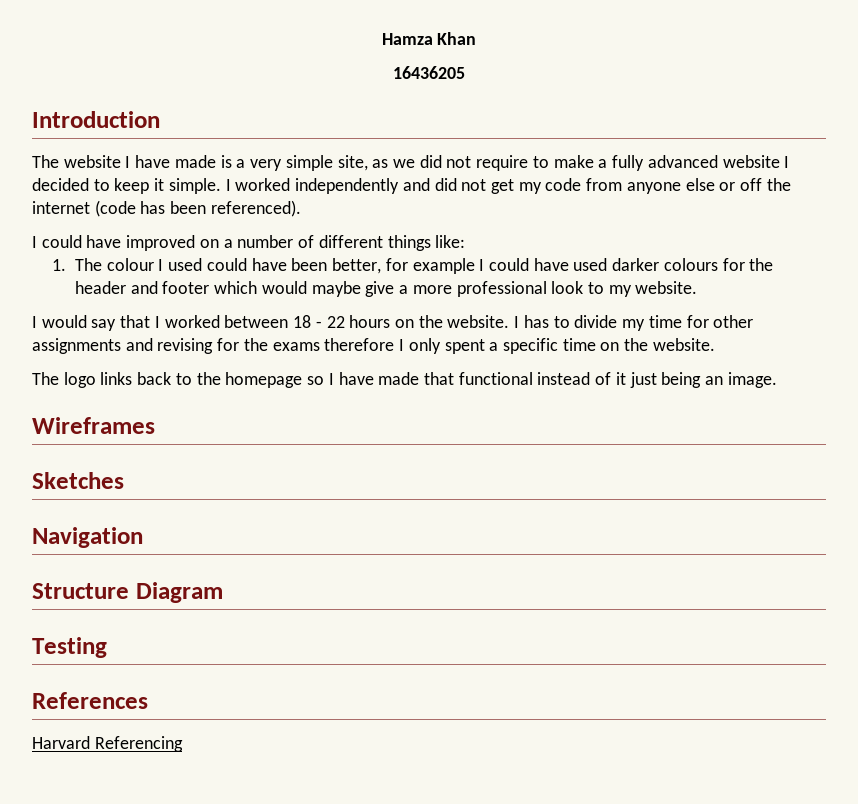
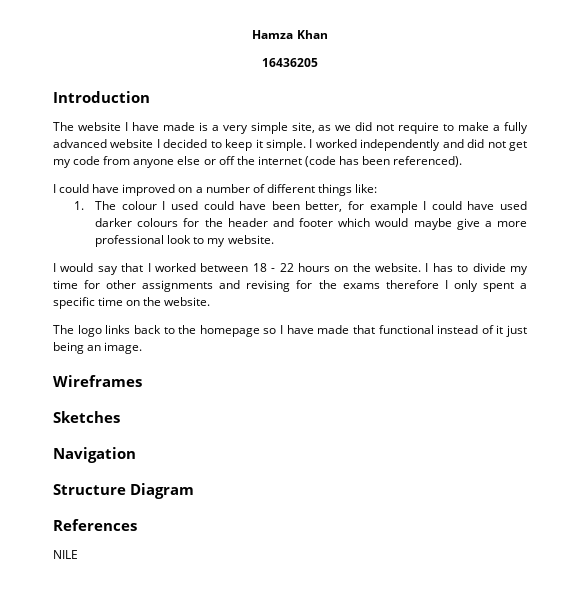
- Testing
- Harvard Referencing
+ NILE

